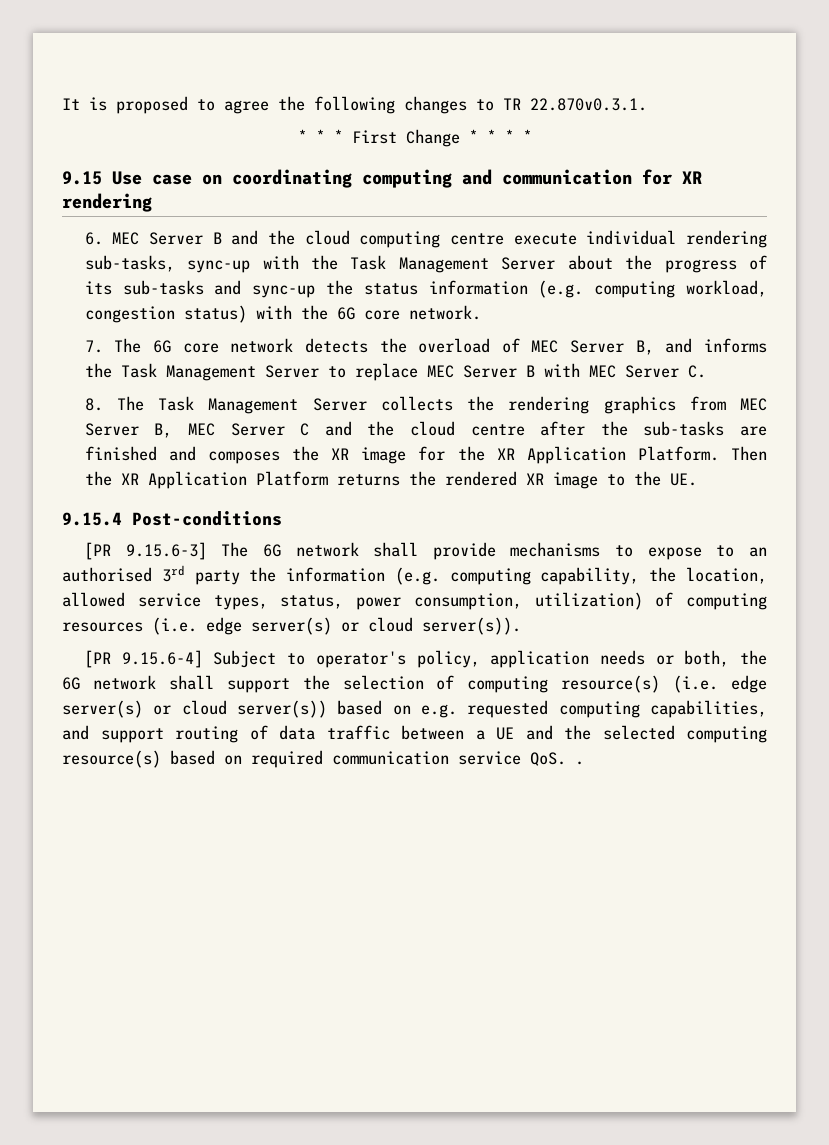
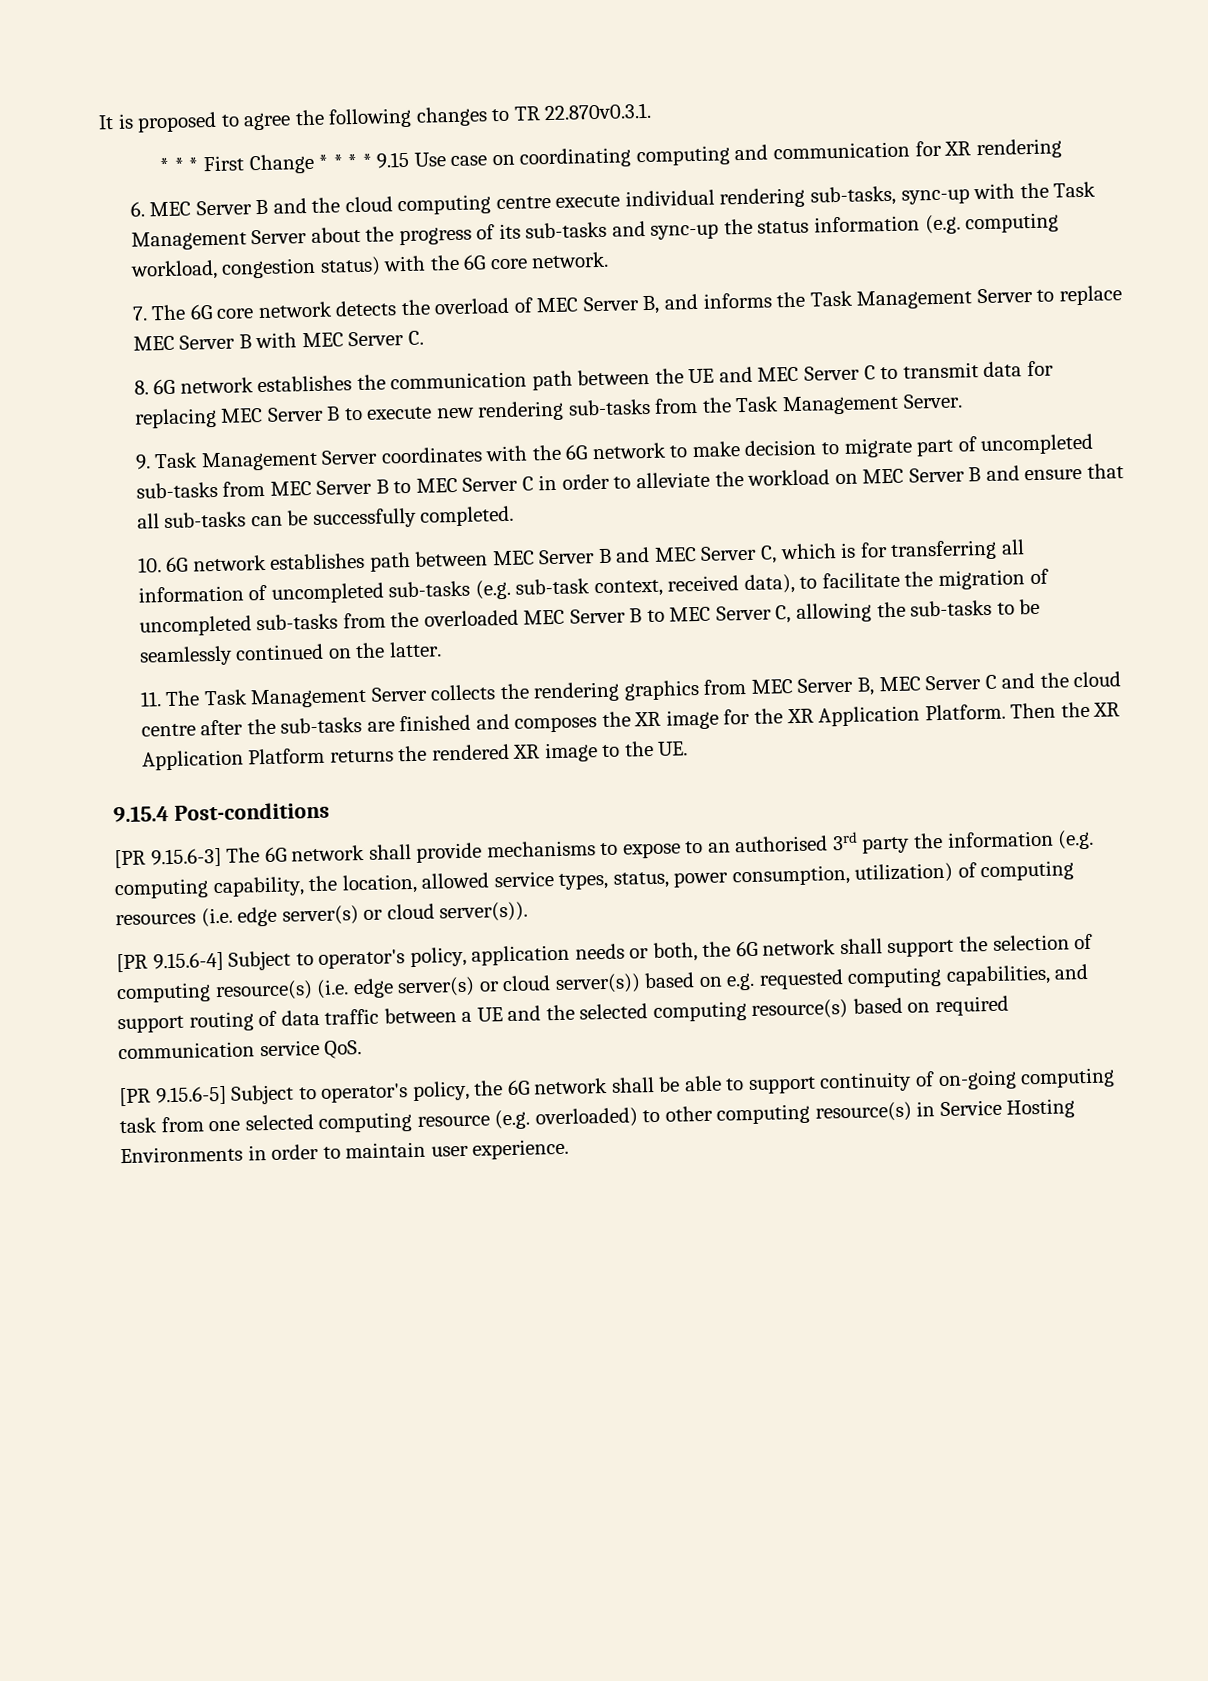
- * * * First Change * * * *
- 9.15 Use case on coordinating computing and communication for XR rendering
+ * * * First Change * * * * 9.15 Use case on coordinating computing and communication for XR rendering
- 8. The Task Management Server collects the rendering graphics from MEC Server B, MEC Server C and the cloud centre after the sub-tasks are finished and composes the XR image for the XR Application Platform.
+ 8. 6G network establishes the communication path between the UE and MEC Server C to transmit data for replacing MEC Server B to execute new rendering sub-tasks from the Task Management Server.
+ 9. Task Management Server coordinates with the 6G network to make decision to migrate part of uncompleted sub-tasks from MEC Server B to MEC Server C in order to alleviate the workload on MEC Server B and ensure that all sub-tasks can be successfully completed.
+ 10. 6G network establishes path between MEC Server B and MEC Server C, which is for transferring all information of uncompleted sub-tasks (e.g. sub-task context, received data), to facilitate the migration of uncompleted sub-tasks from the overloaded MEC Server B to MEC Server C, allowing the sub-tasks to be seamlessly continued on the latter.
+ 11. The Task Management Server collects the rendering graphics from MEC Server B, MEC Server C and the cloud centre after the sub-tasks are finished and composes the XR image for the XR Application Platform.
- [PR 9.15.6-4] Subject to operator's policy, application needs or both, the 6G network shall support the selection of computing resource(s) (i.e. edge server(s) or cloud server(s)) based on e.g. requested computing capabilities, and support routing of data traffic between a UE and the selected computing resource(s) based on required communication service QoS. .
+ [PR 9.15.6-4] Subject to operator's policy, application needs or both, the 6G network shall support the selection of computing resource(s) (i.e. edge server(s) or cloud server(s)) based on e.g. requested computing capabilities, and support routing of data traffic between a UE and the selected computing resource(s) based on required communication service QoS.
+ [PR 9.15.6-5] Subject to operator's policy, the 6G network shall be able to support continuity of on-going computing task from one selected computing resource (e.g. overloaded) to other computing resource(s) in Service Hosting Environments in order to maintain user experience.

